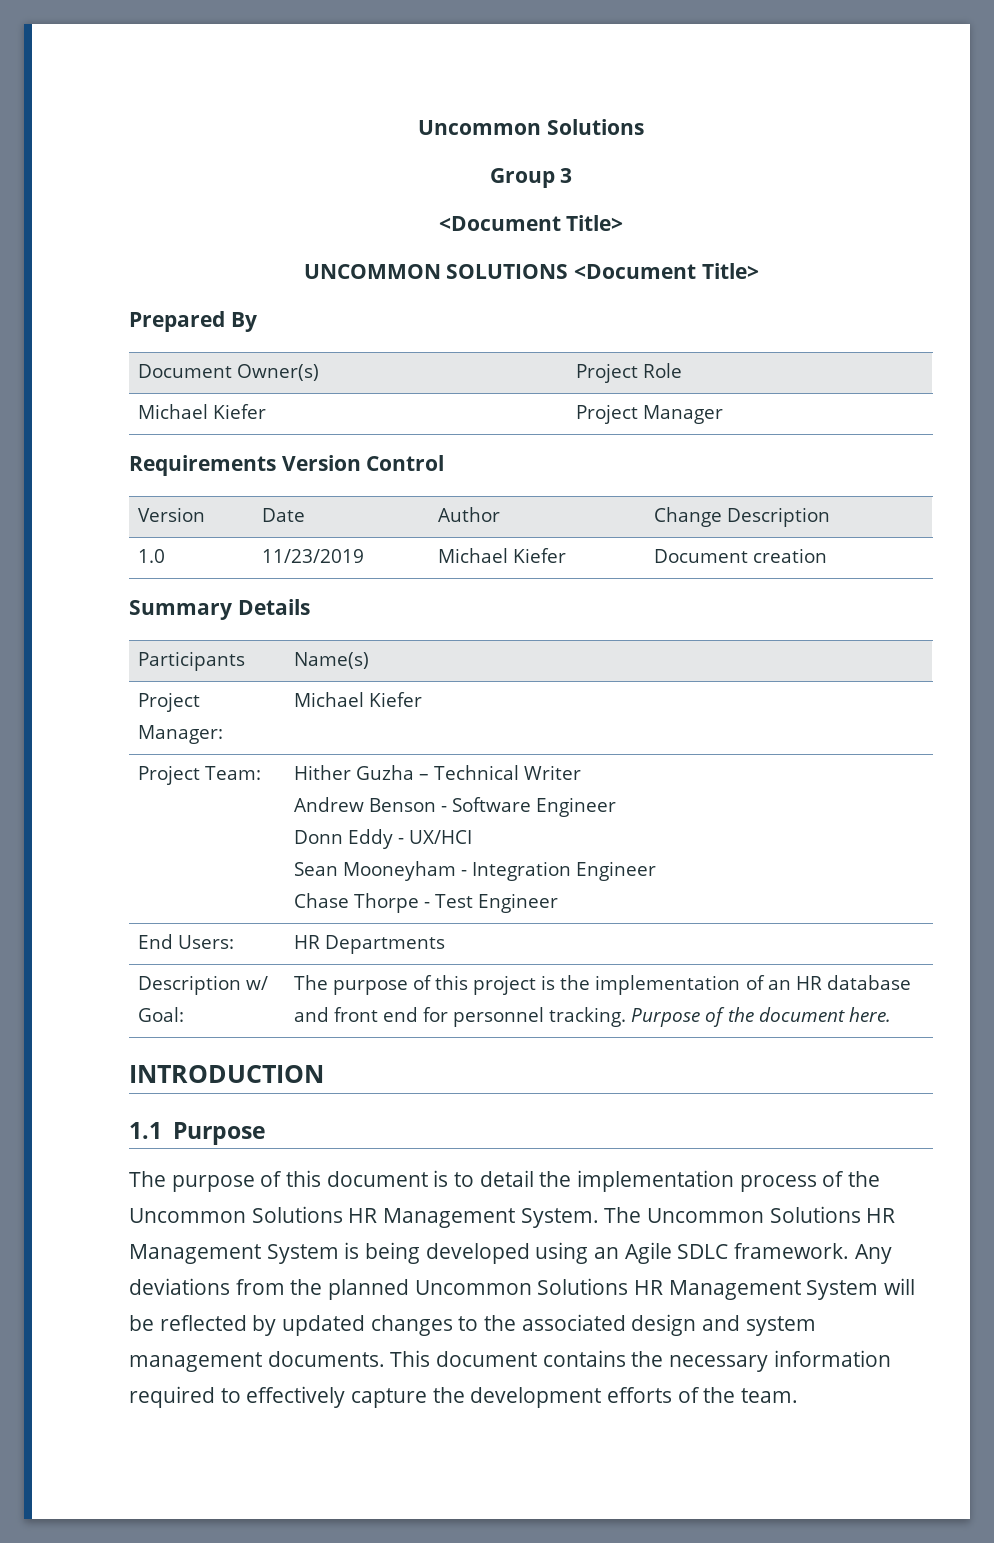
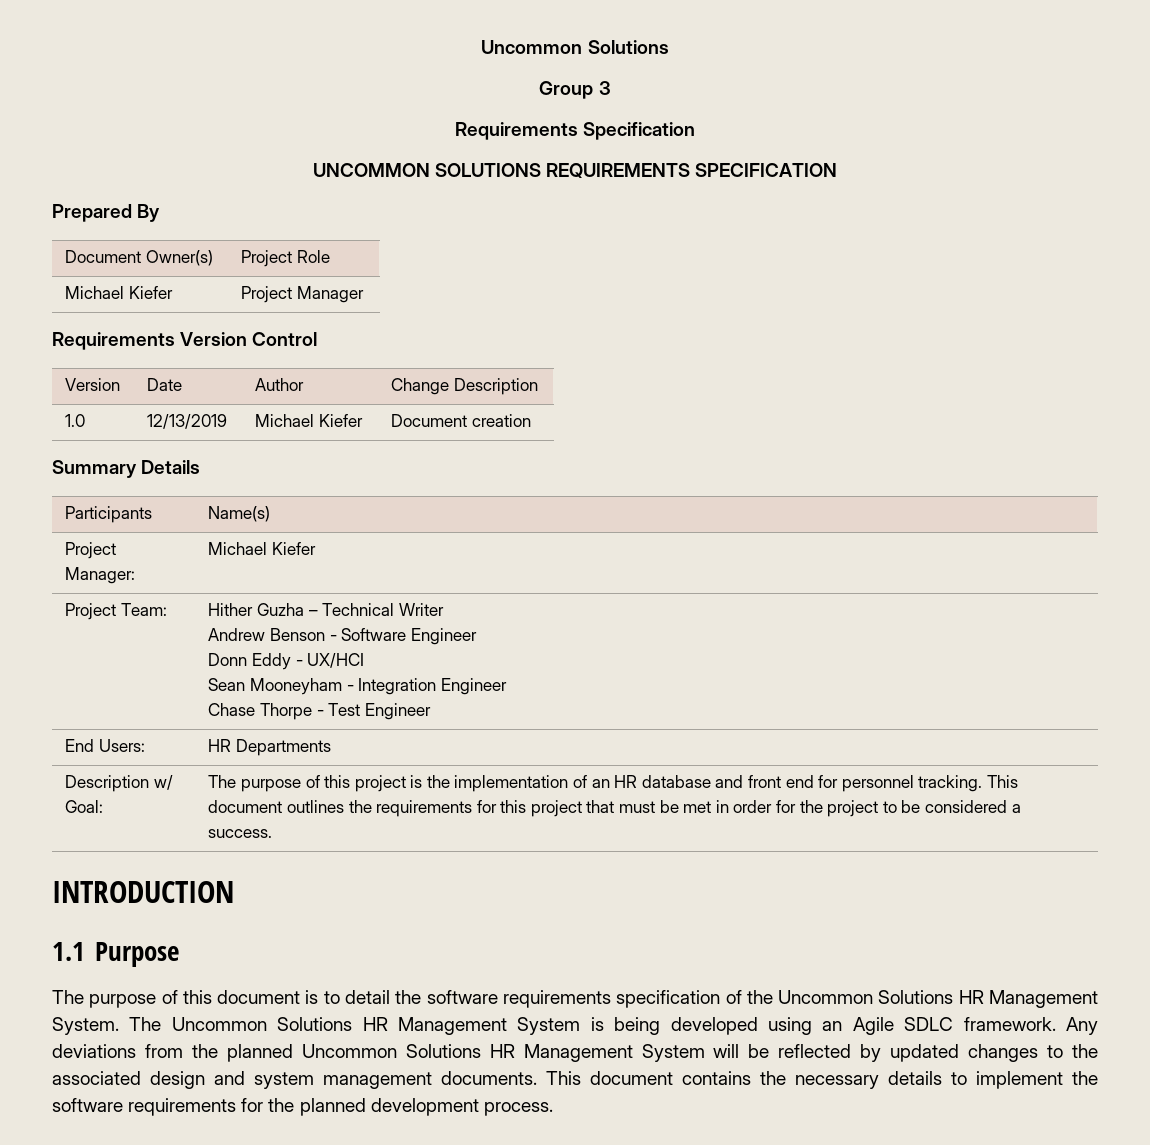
  Group 3
- <Document Title>
+ Requirements Specification
- UNCOMMON SOLUTIONS <Document Title>
+ UNCOMMON SOLUTIONS REQUIREMENTS SPECIFICATION
- 1.0 | 11/23/2019 | Michael Kiefer | Document creation
+ 1.0 | 12/13/2019 | Michael Kiefer | Document creation
- Purpose of the document here.
+ This document outlines the requirements for this project that must be met in order for the project to be considered a success.
- The purpose of this document is to detail the implementation process of the Uncommon Solutions HR Management System.
+ The purpose of this document is to detail the software requirements specification of the Uncommon Solutions HR Management System.
- This document contains the necessary information required to effectively capture the development efforts of the team.
+ This document contains the necessary details to implement the software requirements for the planned development process.

